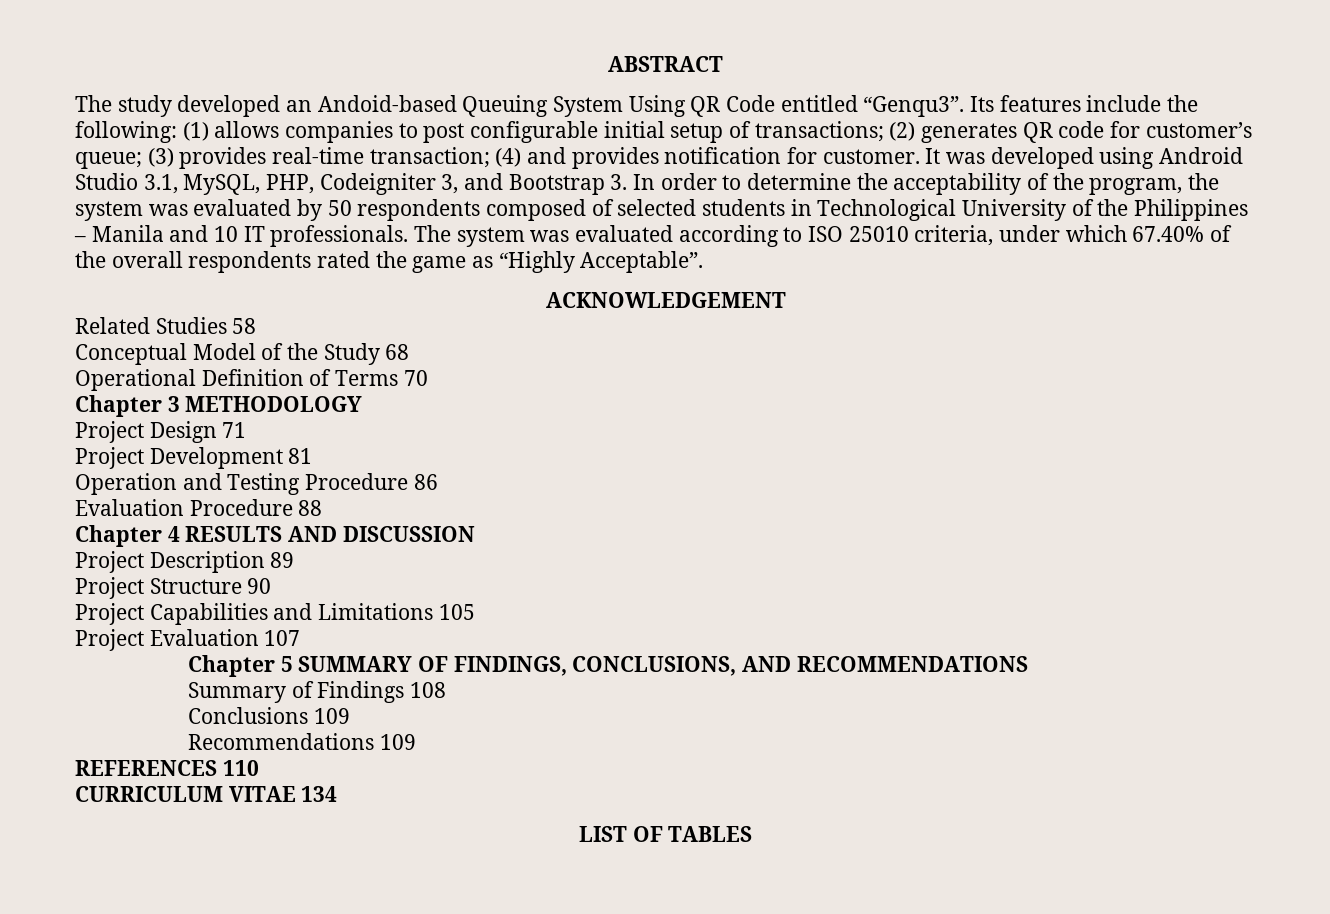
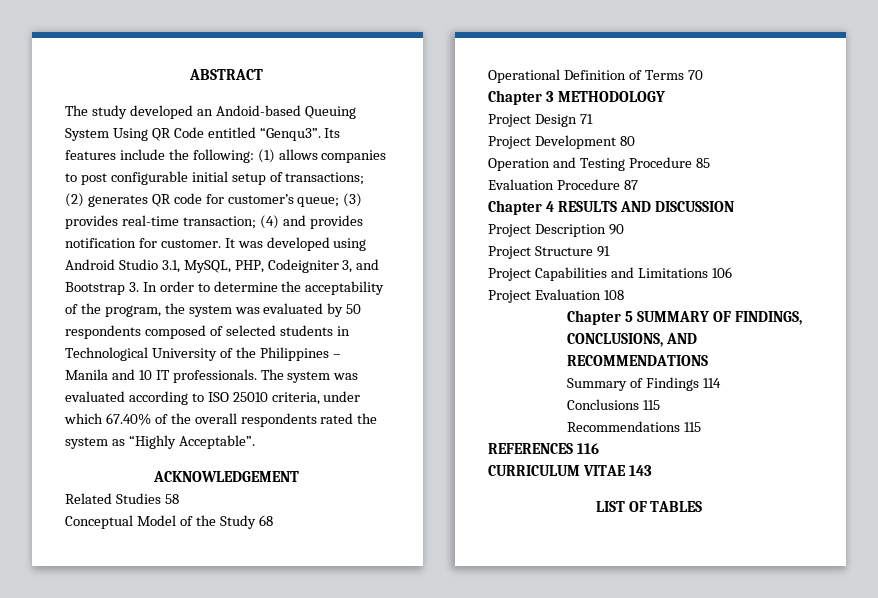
- The system was evaluated according to ISO 25010 criteria, under which 67.40% of the overall respondents rated the game as “Highly Acceptable”.
+ The system was evaluated according to ISO 25010 criteria, under which 67.40% of the overall respondents rated the system as “Highly Acceptable”.
- Project Development 81
+ Project Development 80
- Operation and Testing Procedure 86
+ Operation and Testing Procedure 85
- Evaluation Procedure 88
+ Evaluation Procedure 87
- Project Description 89
+ Project Description 90
- Project Structure 90
+ Project Structure 91
- Project Capabilities and Limitations 105
+ Project Capabilities and Limitations 106
- Project Evaluation 107
+ Project Evaluation 108
- Summary of Findings 108
+ Summary of Findings 114
- Conclusions 109
+ Conclusions 115
- Recommendations 109
+ Recommendations 115
- REFERENCES 110
+ REFERENCES 116
- CURRICULUM VITAE 134
+ CURRICULUM VITAE 143

